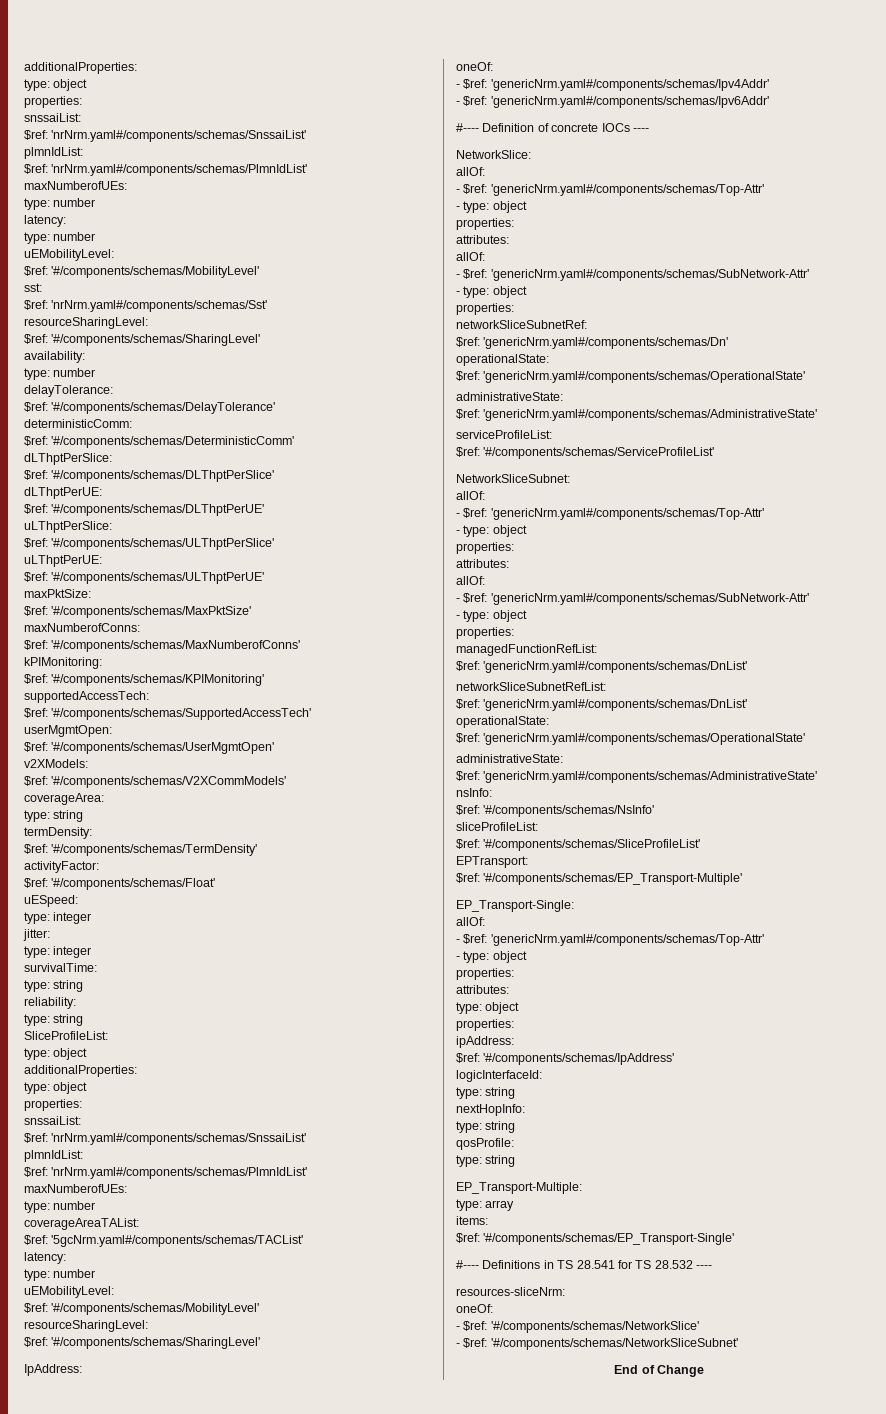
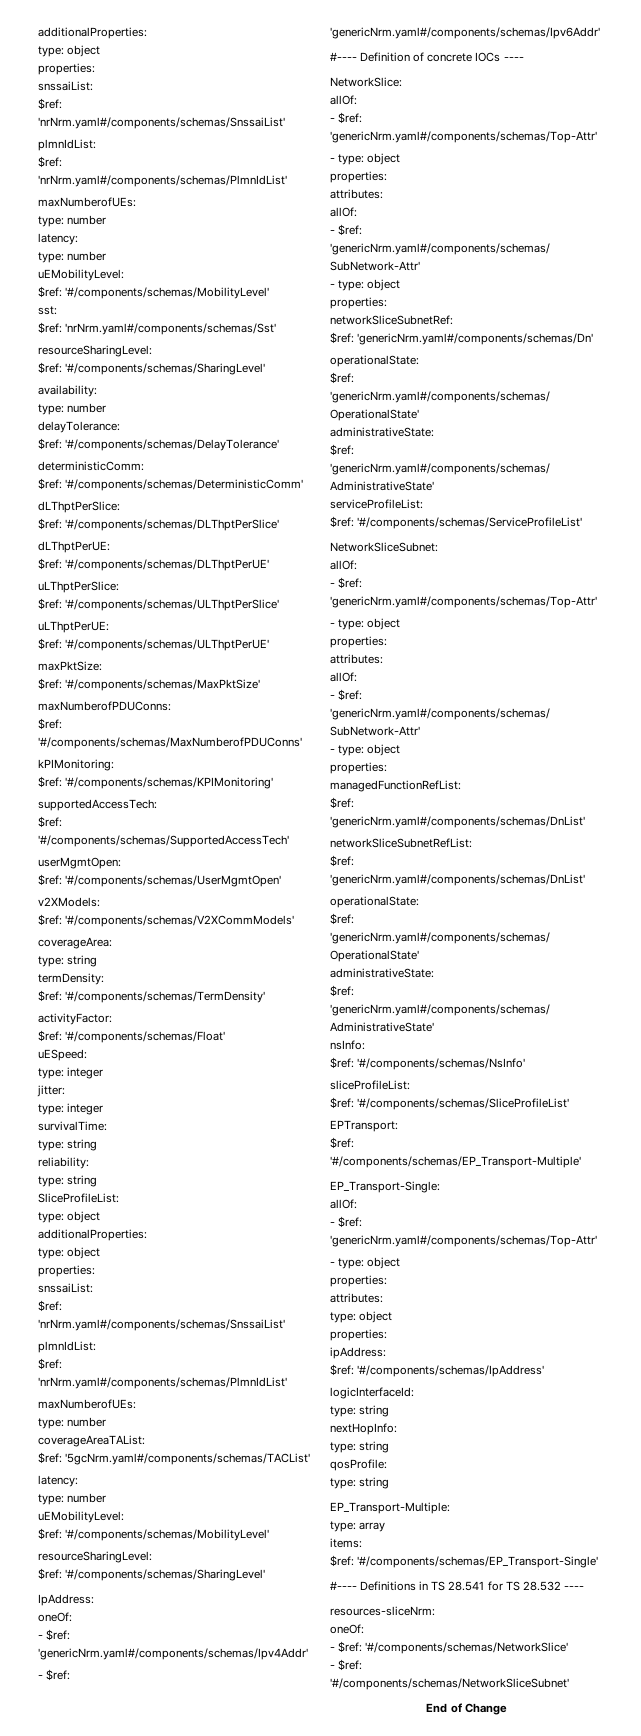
- maxNumberofConns:
- $ref: '#/components/schemas/MaxNumberofConns'
+ maxNumberofPDUConns:
+ $ref: '#/components/schemas/MaxNumberofPDUConns'

